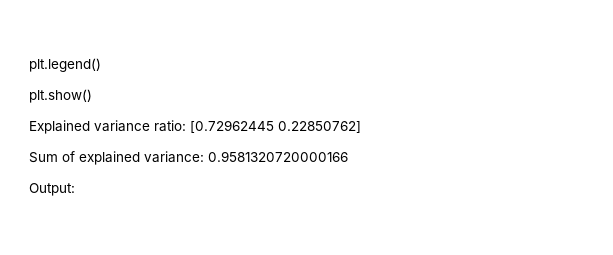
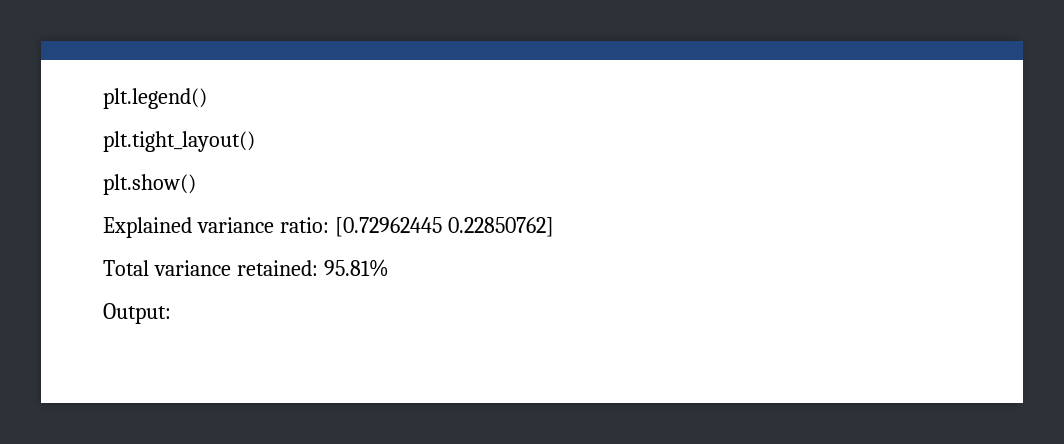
+ plt.tight_layout()
- Sum of explained variance: 0.9581320720000166
+ Total variance retained: 95.81%

